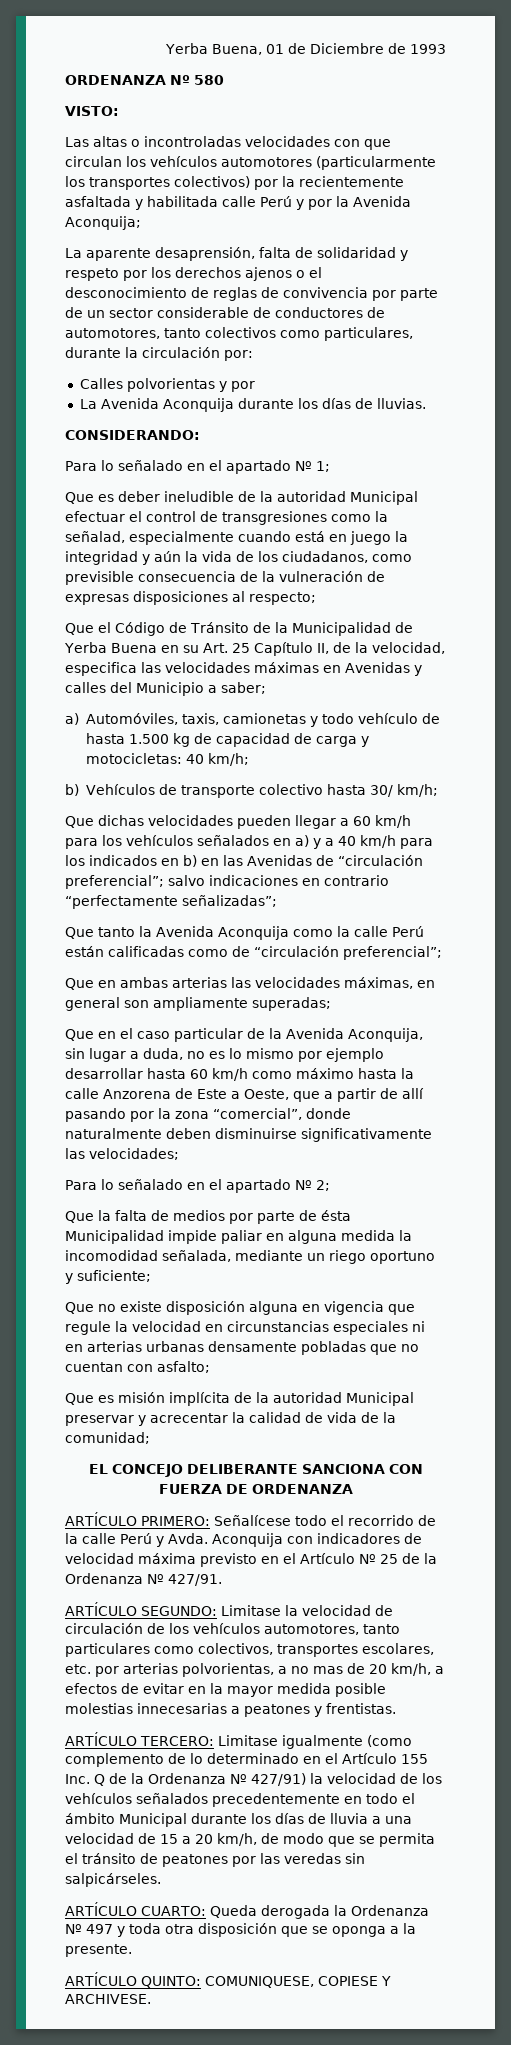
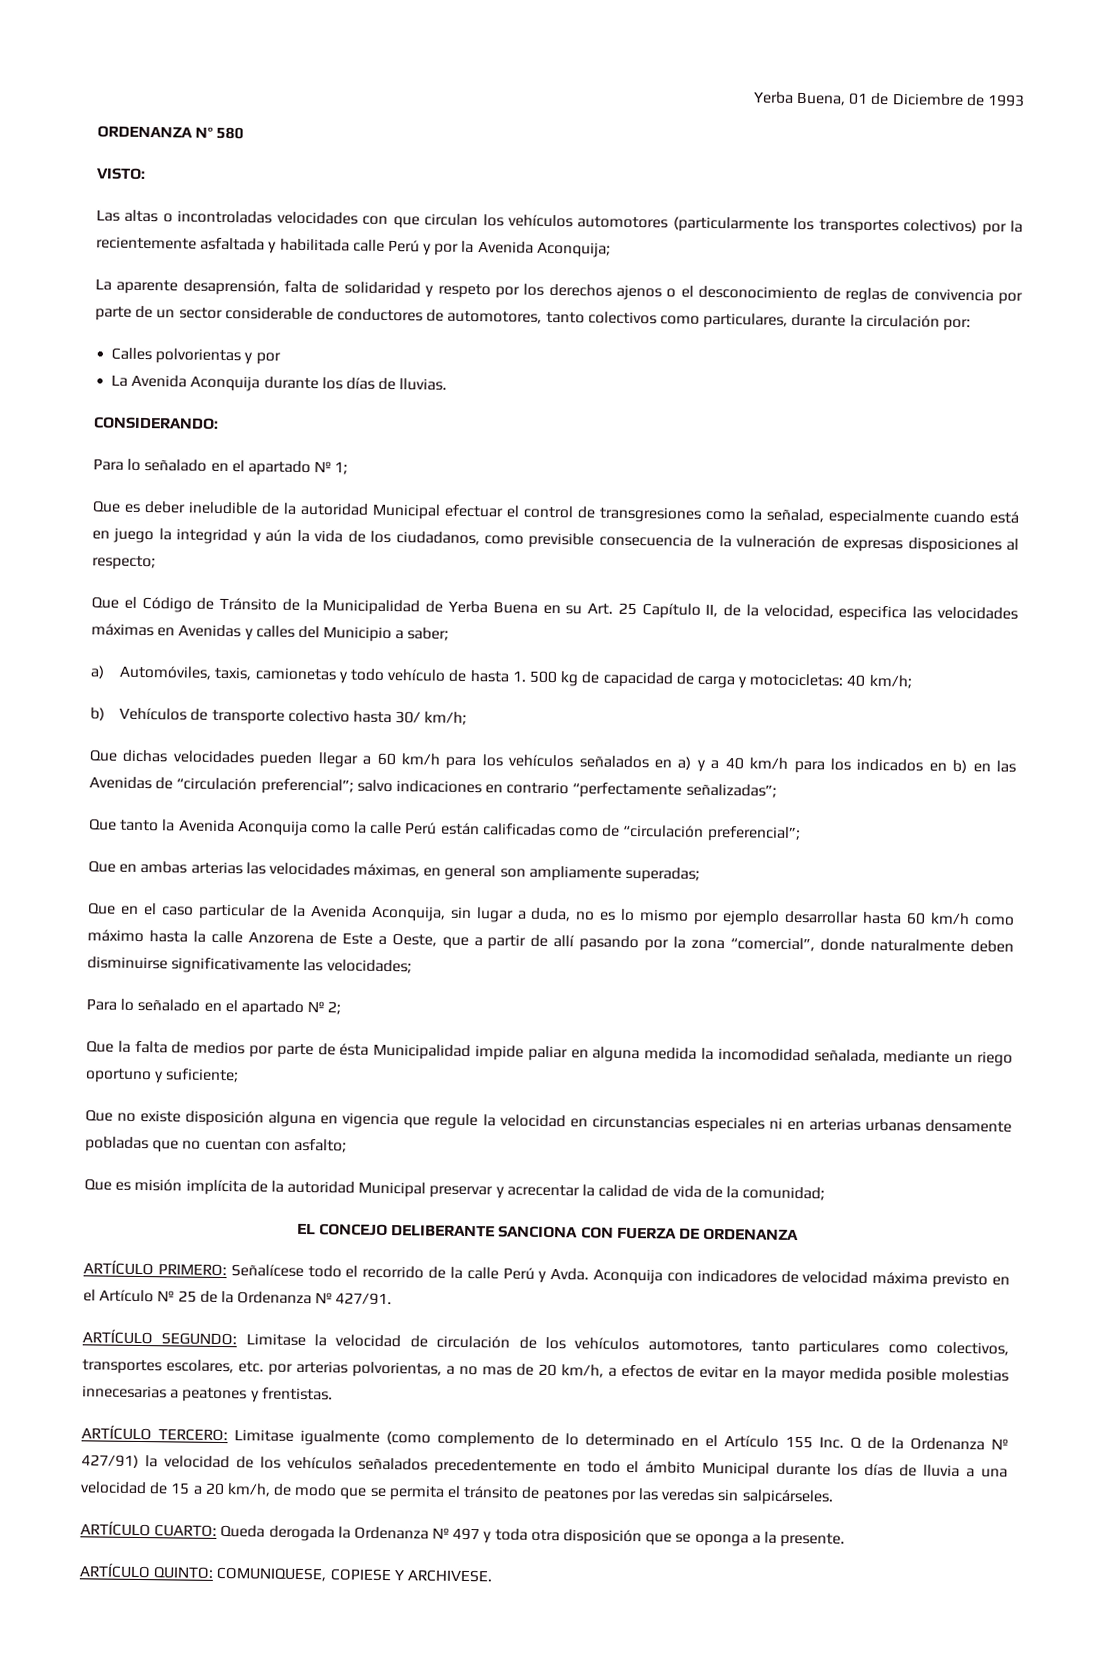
- a) Automóviles, taxis, camionetas y todo vehículo de hasta 1.500 kg de capacidad de carga y motocicletas: 40 km/h;
+ a) Automóviles, taxis, camionetas y todo vehículo de hasta 1. 500 kg de capacidad de carga y motocicletas: 40 km/h;

